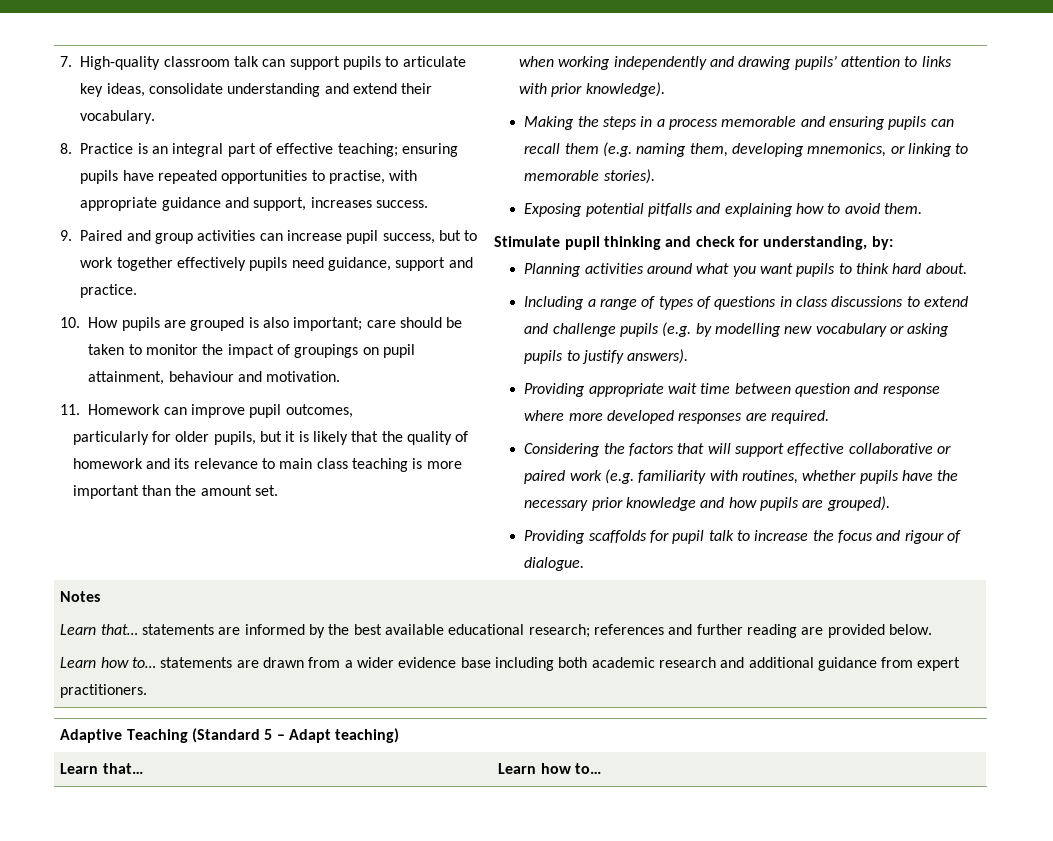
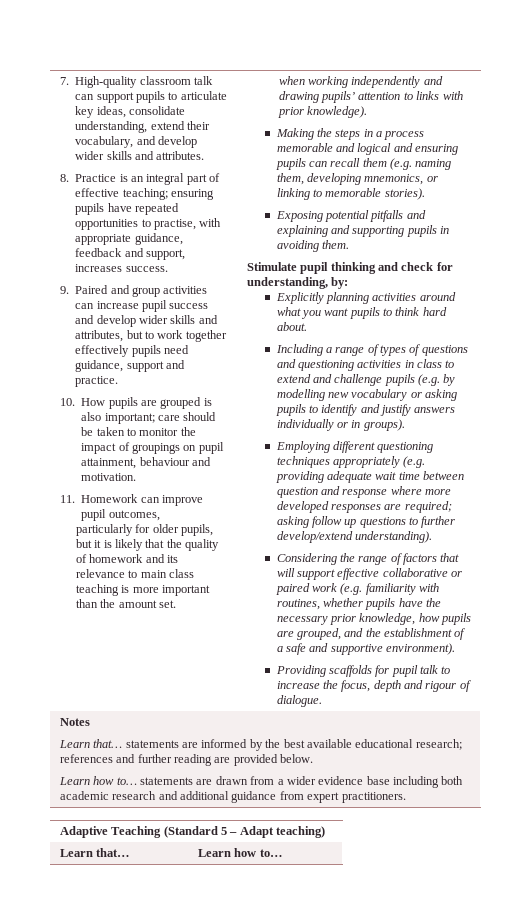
- 7. High-quality classroom talk can support pupils to articulate key ideas, consolidate understanding and extend their vocabulary.
+ 7. High-quality classroom talk can support pupils to articulate key ideas, consolidate understanding, extend their vocabulary, and develop wider skills and attributes.
- 8. Practice is an integral part of effective teaching; ensuring pupils have repeated opportunities to practise, with appropriate guidance and support, increases success.
+ 8. Practice is an integral part of effective teaching; ensuring pupils have repeated opportunities to practise, with appropriate guidance, feedback and support, increases success.
- 9. Paired and group activities can increase pupil success, but to work together effectively pupils need guidance, support and practice.
+ 9. Paired and group activities can increase pupil success and develop wider skills and attributes, but to work together effectively pupils need guidance, support and practice.
- Making the steps in a process memorable and ensuring pupils can recall them (e.g. naming them, developing mnemonics, or linking to memorable stories).
+ Making the steps in a process memorable and logical and ensuring pupils can recall them (e.g. naming them, developing mnemonics, or linking to memorable stories).
- Exposing potential pitfalls and explaining how to avoid them.
+ Exposing potential pitfalls and explaining and supporting pupils in avoiding them.
- Planning activities around what you want pupils to think hard about.
+ Explicitly planning activities around what you want pupils to think hard about.
- Including a range of types of questions in class discussions to extend and challenge pupils (e.g. by modelling new vocabulary or asking pupils to justify answers).
- Providing appropriate wait time between question and response where more developed responses are required.
+ Including a range of types of questions and questioning activities in class to extend and challenge pupils (e.g. by modelling new vocabulary or asking pupils to identify and justify answers individually or in groups).
+ Employing different questioning techniques appropriately (e.g. providing adequate wait time between question and response where more developed responses are required; asking follow up questions to further develop/extend understanding).
- Considering the factors that will support effective collaborative or paired work (e.g. familiarity with routines, whether pupils have the necessary prior knowledge and how pupils are grouped).
+ Considering the range of factors that will support effective collaborative or paired work (e.g. familiarity with routines, whether pupils have the necessary prior knowledge, how pupils are grouped, and the establishment of a safe and supportive environment).
- Providing scaffolds for pupil talk to increase the focus and rigour of dialogue.
+ Providing scaffolds for pupil talk to increase the focus, depth and rigour of dialogue.

